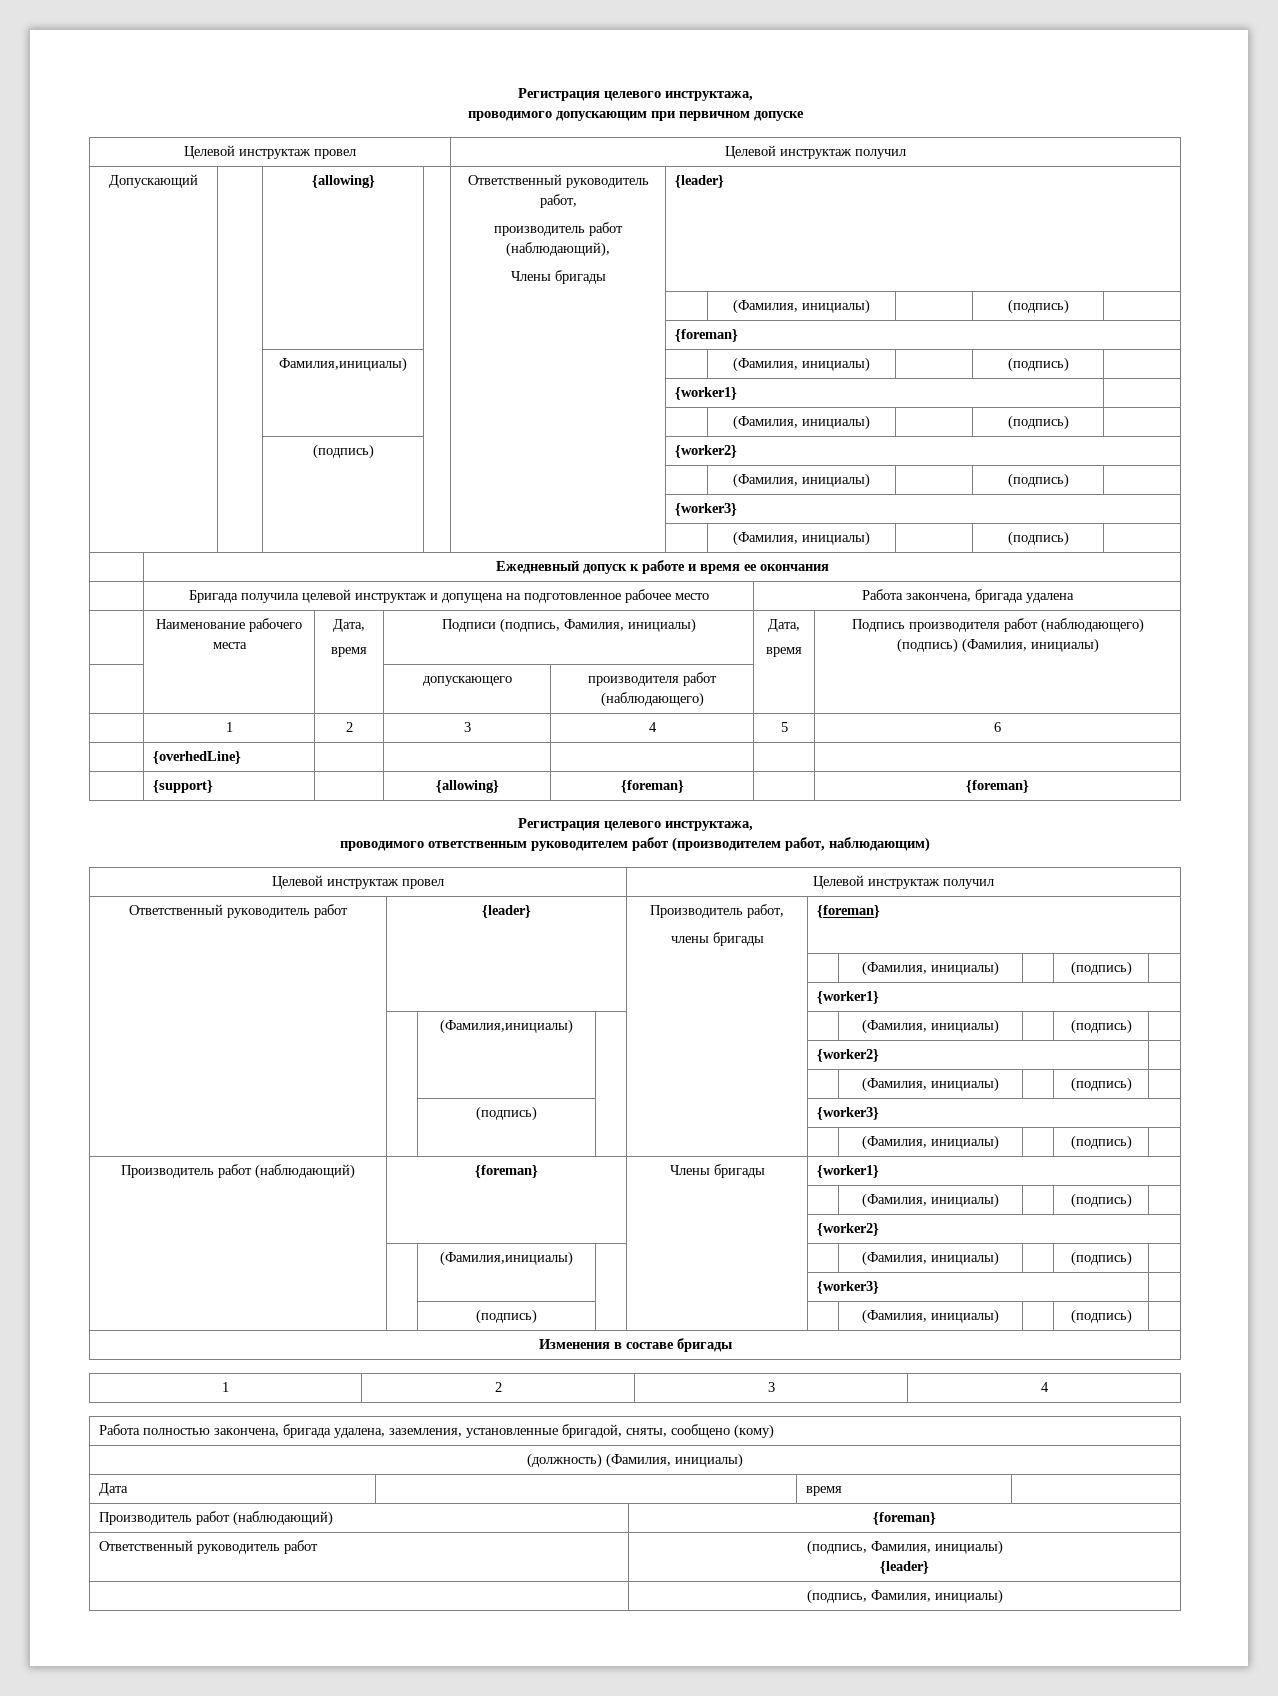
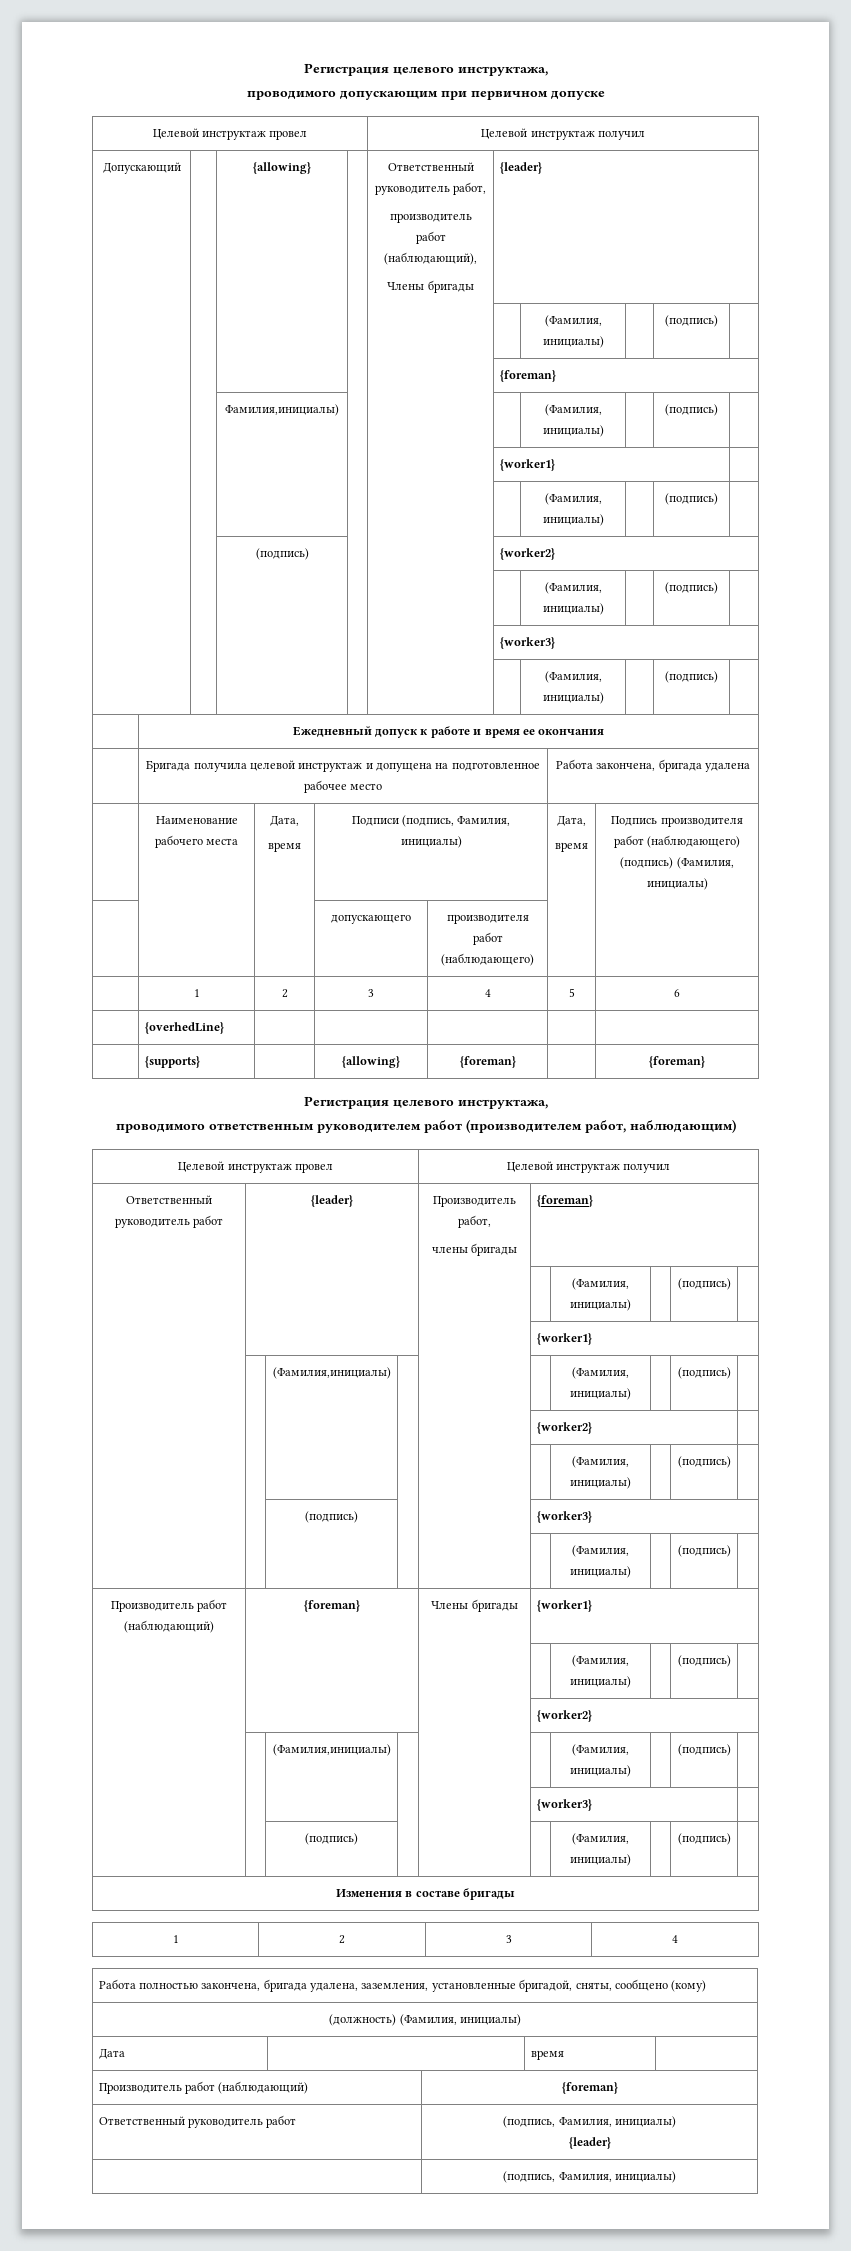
- | {support} | | {allowing} | {foreman} | | {foreman}
+ | {supports} | | {allowing} | {foreman} | | {foreman}

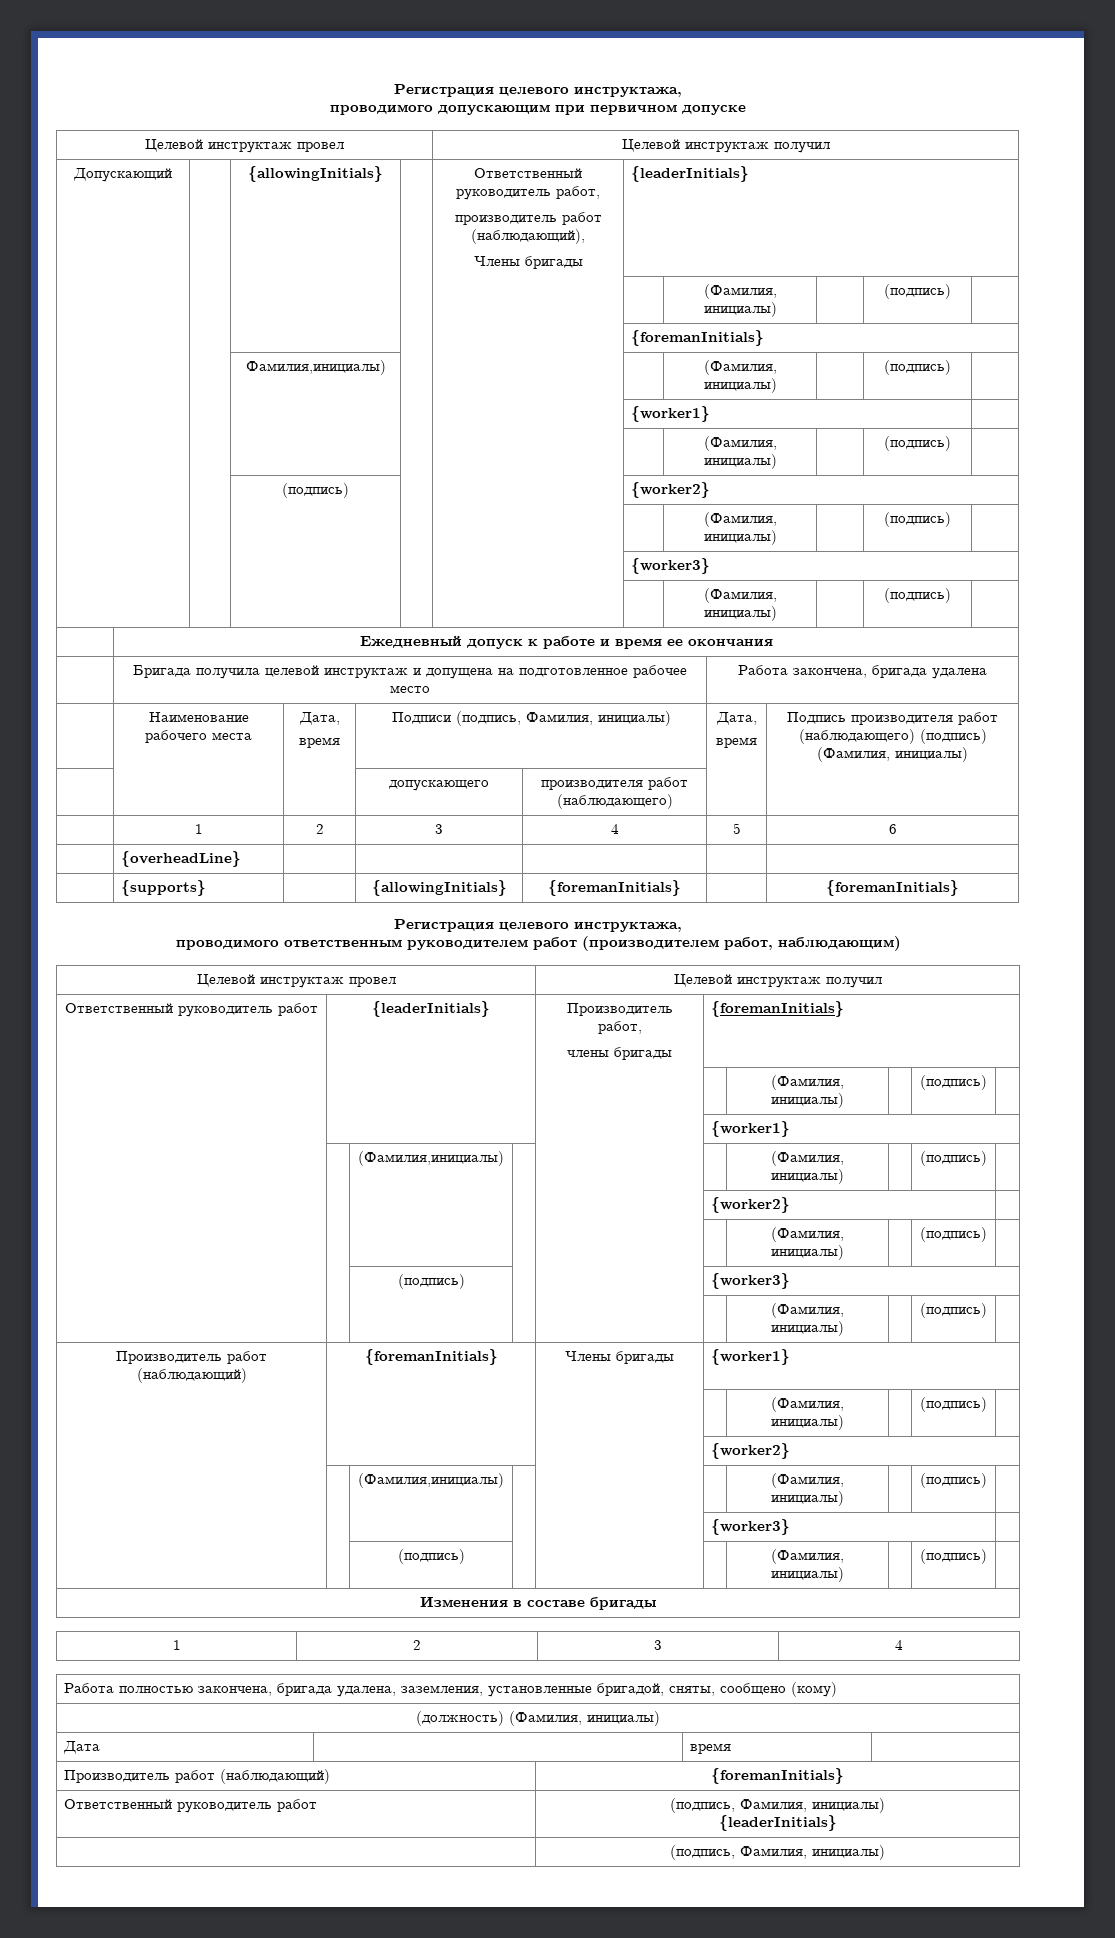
- Допускающий | | {allowing} | | Ответственный руководитель работ,
+ Допускающий | | {allowingInitials} | | Ответственный руководитель работ,
  производитель работ (наблюдающий),
- Члены бригады | {leader}
+ Члены бригады | {leaderInitials}
  | | | | | | (Фамилия, инициалы) | | (подпись) |
- | | | | | {foreman}
+ | | | | | {foremanInitials}
- | {overhedLine} | | | | |
+ | {overheadLine} | | | | |
- | {supports} | | {allowing} | {foreman} | | {foreman}
+ | {supports} | | {allowingInitials} | {foremanInitials} | | {foremanInitials}
- Ответственный руководитель работ | {leader} | Производитель работ,
- члены бригады | {foreman}
+ Ответственный руководитель работ | {leaderInitials} | Производитель работ,
+ члены бригады | {foremanInitials}
- Производитель работ (наблюдающий) | {foreman} | Члены бригады | {worker1}
+ Производитель работ (наблюдающий) | {foremanInitials} | Члены бригады | {worker1}
  Дата | | время |
- Производитель работ (наблюдающий) | {foreman}
+ Производитель работ (наблюдающий) | {foremanInitials}
  Ответственный руководитель работ | (подпись, Фамилия, инициалы)
- {leader}
+ {leaderInitials}

